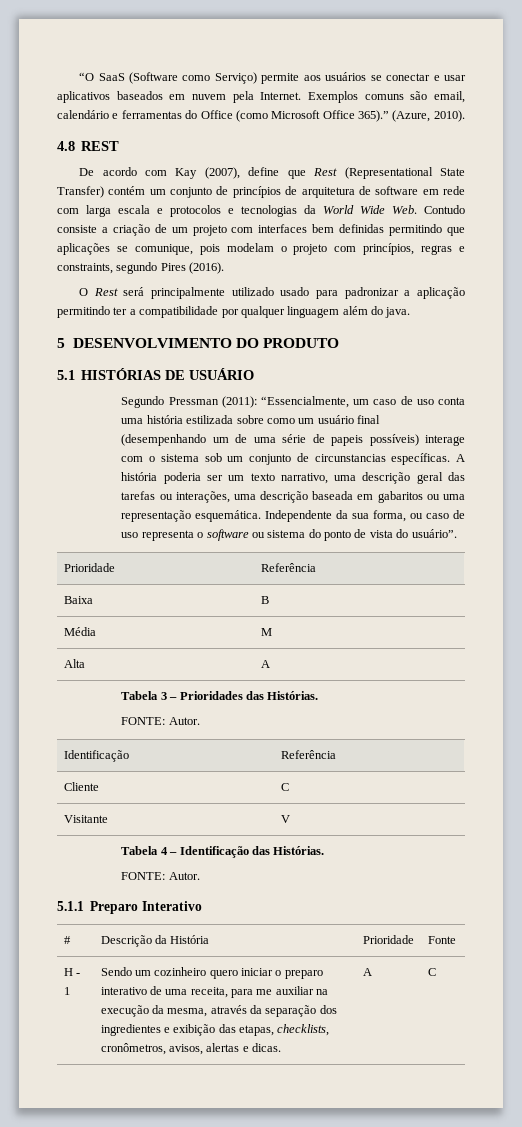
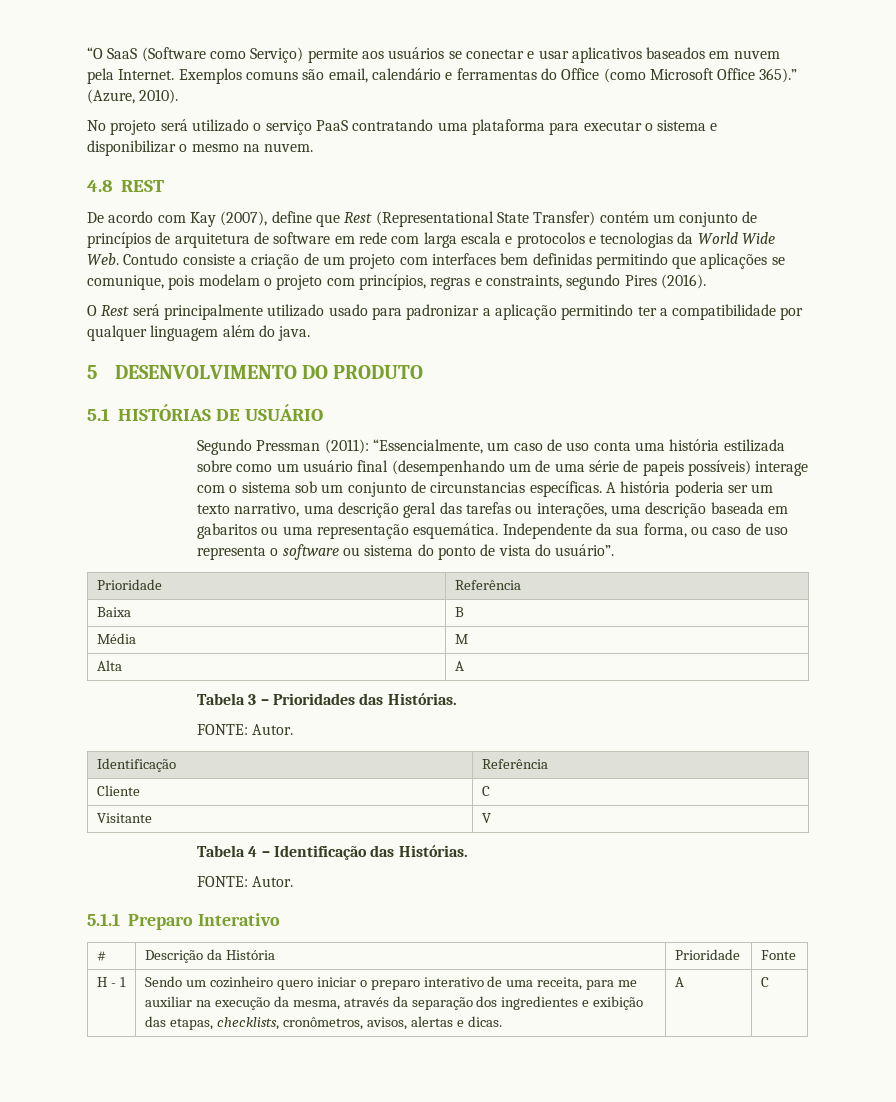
+ No projeto será utilizado o serviço PaaS contratando uma plataforma para executar o sistema e disponibilizar o mesmo na nuvem.

